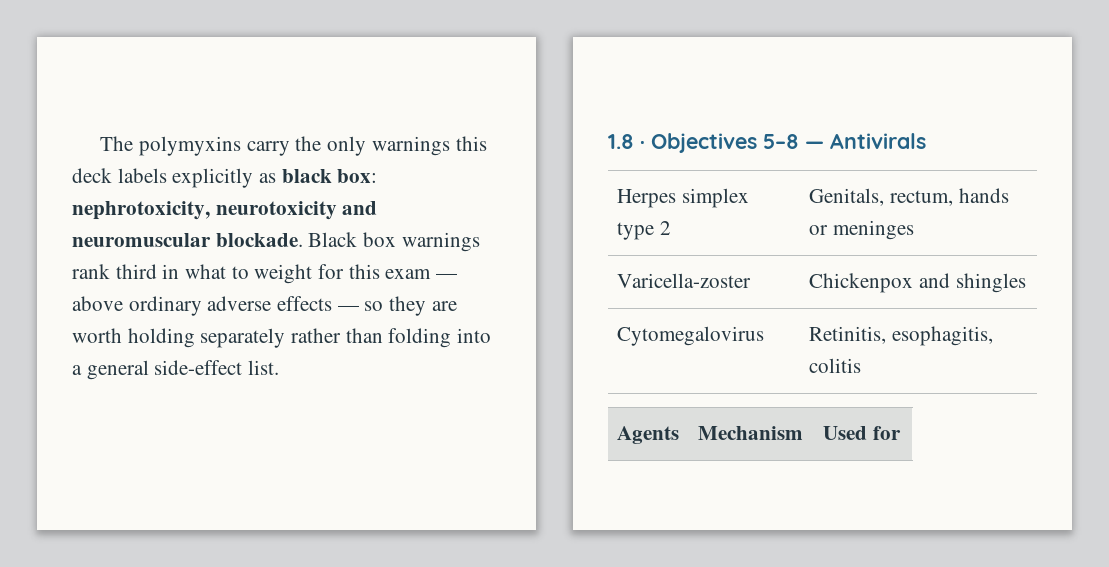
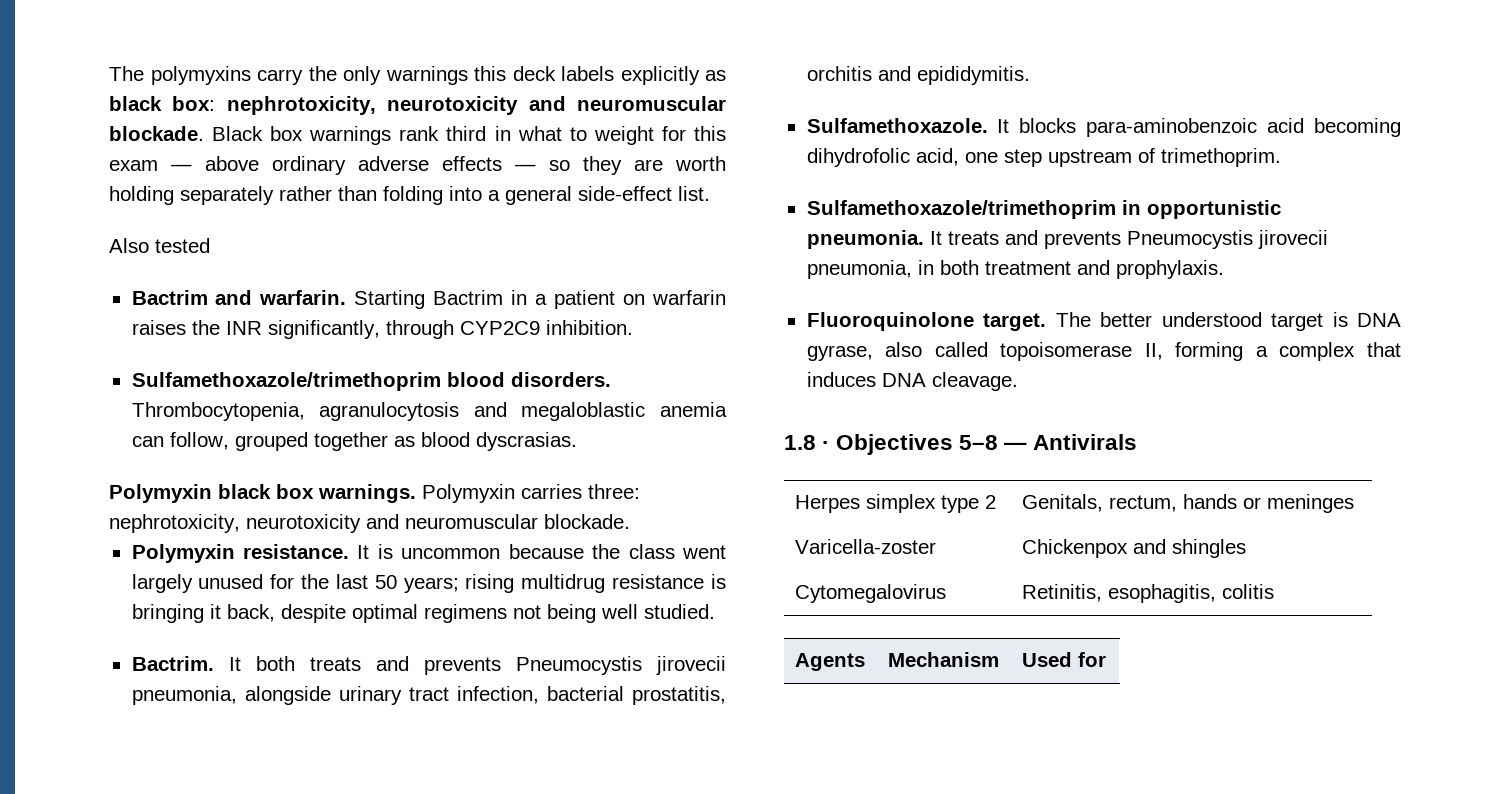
+ Also tested
+ Bactrim and warfarin. Starting Bactrim in a patient on warfarin raises the INR significantly, through CYP2C9 inhibition.
+ Sulfamethoxazole/trimethoprim blood disorders. Thrombocytopenia, agranulocytosis and megaloblastic anemia can follow, grouped together as blood dyscrasias.
+ Polymyxin black box warnings. Polymyxin carries three: nephrotoxicity, neurotoxicity and neuromuscular blockade.
+ Polymyxin resistance. It is uncommon because the class went largely unused for the last 50 years; rising multidrug resistance is bringing it back, despite optimal regimens not being well studied.
+ Bactrim. It both treats and prevents Pneumocystis jirovecii pneumonia, alongside urinary tract infection, bacterial prostatitis, orchitis and epididymitis.
+ Sulfamethoxazole. It blocks para-aminobenzoic acid becoming dihydrofolic acid, one step upstream of trimethoprim.
+ Sulfamethoxazole/trimethoprim in opportunistic pneumonia. It treats and prevents Pneumocystis jirovecii pneumonia, in both treatment and prophylaxis.
+ Fluoroquinolone target. The better understood target is DNA gyrase, also called topoisomerase II, forming a complex that induces DNA cleavage.

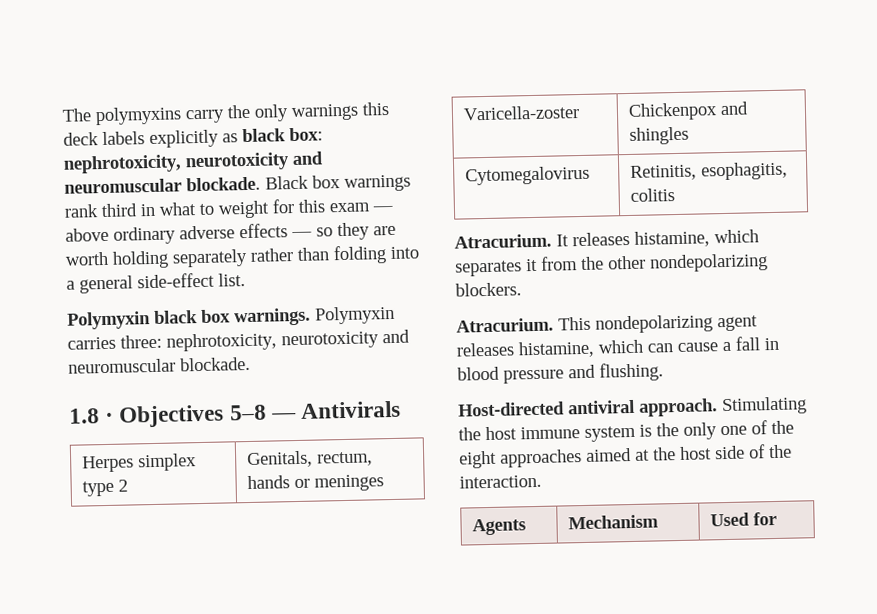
- Also tested
- Bactrim and warfarin. Starting Bactrim in a patient on warfarin raises the INR significantly, through CYP2C9 inhibition.
- Sulfamethoxazole/trimethoprim blood disorders. Thrombocytopenia, agranulocytosis and megaloblastic anemia can follow, grouped together as blood dyscrasias.
- Polymyxin resistance. It is uncommon because the class went largely unused for the last 50 years; rising multidrug resistance is bringing it back, despite optimal regimens not being well studied.
- Bactrim. It both treats and prevents Pneumocystis jirovecii pneumonia, alongside urinary tract infection, bacterial prostatitis, orchitis and epididymitis.
- Sulfamethoxazole. It blocks para-aminobenzoic acid becoming dihydrofolic acid, one step upstream of trimethoprim.
- Sulfamethoxazole/trimethoprim in opportunistic pneumonia. It treats and prevents Pneumocystis jirovecii pneumonia, in both treatment and prophylaxis.
- Fluoroquinolone target. The better understood target is DNA gyrase, also called topoisomerase II, forming a complex that induces DNA cleavage.
+ Atracurium. It releases histamine, which separates it from the other nondepolarizing blockers.
+ Atracurium. This nondepolarizing agent releases histamine, which can cause a fall in blood pressure and flushing.
+ Host-directed antiviral approach. Stimulating the host immune system is the only one of the eight approaches aimed at the host side of the interaction.

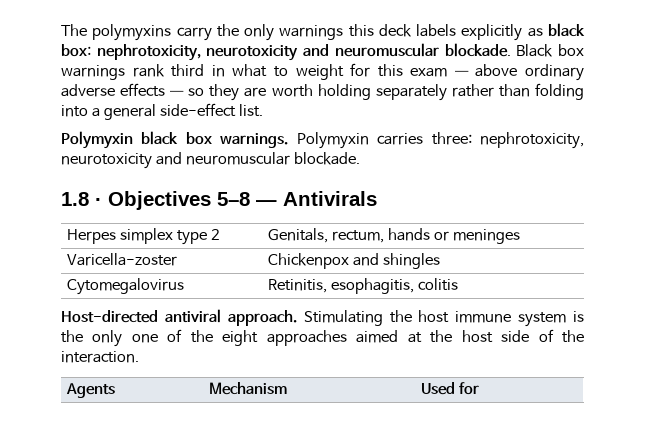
- Atracurium. It releases histamine, which separates it from the other nondepolarizing blockers.
- Atracurium. This nondepolarizing agent releases histamine, which can cause a fall in blood pressure and flushing.

